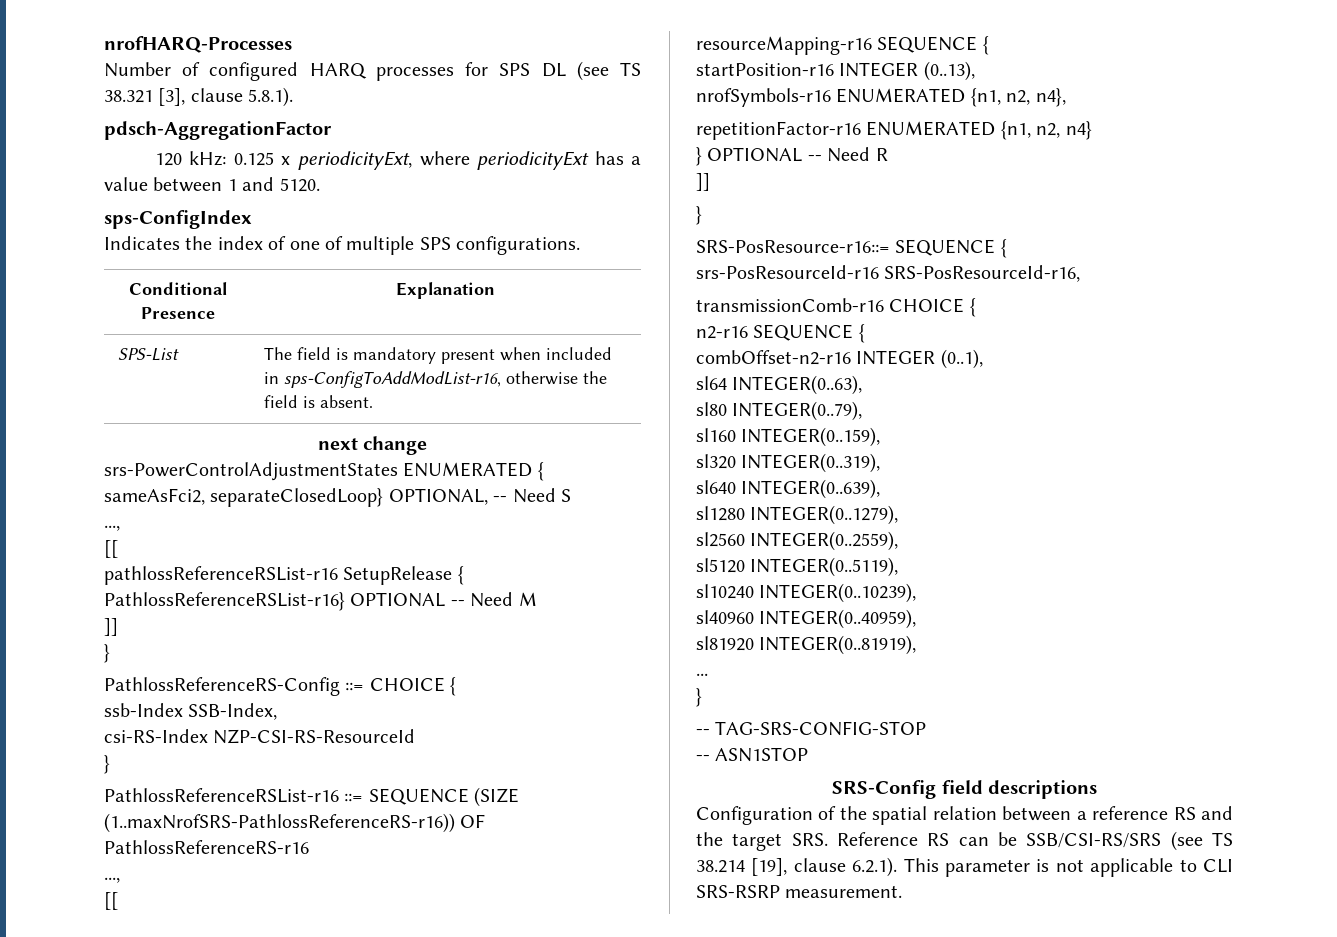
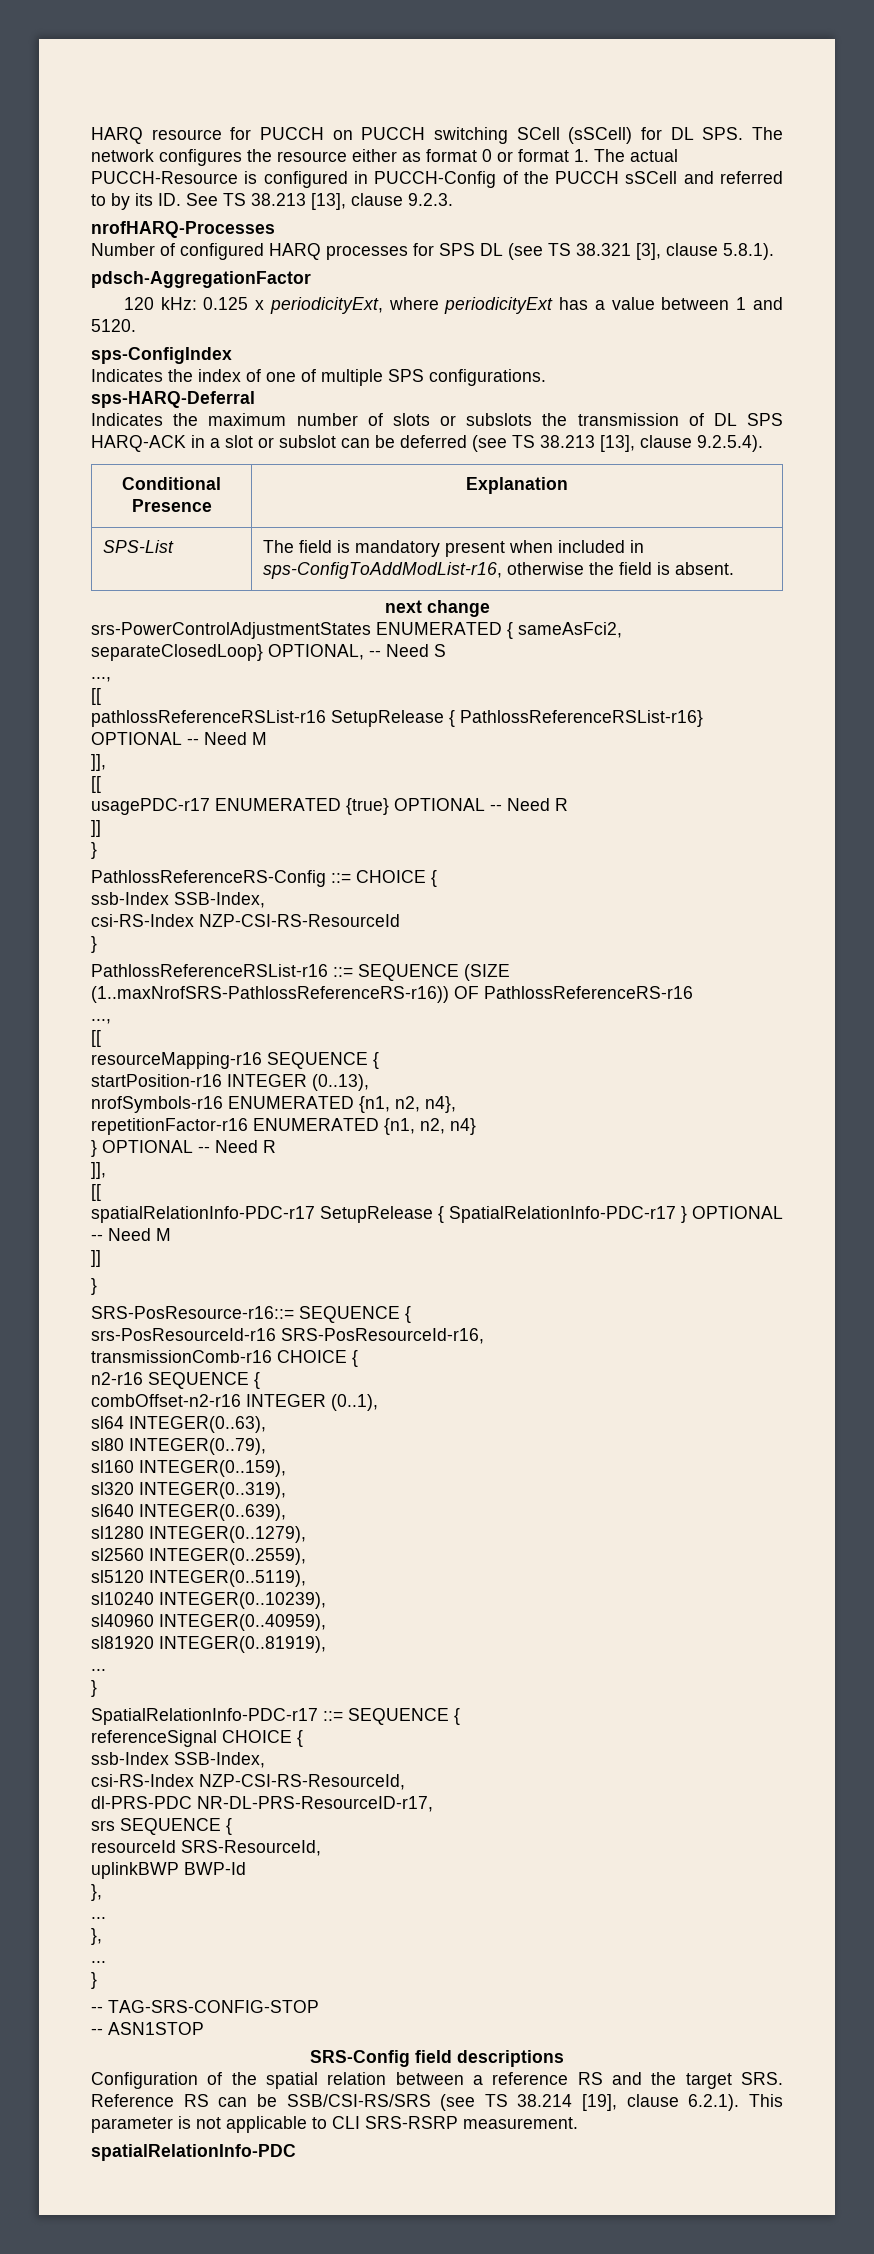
+ HARQ resource for PUCCH on PUCCH switching SCell (sSCell) for DL SPS. The network configures the resource either as format 0 or format 1. The actual PUCCH-Resource is configured in PUCCH-Config of the PUCCH sSCell and referred to by its ID. See TS 38.213 [13], clause 9.2.3.
+ sps-HARQ-Deferral
+ Indicates the maximum number of slots or subslots the transmission of DL SPS HARQ-ACK in a slot or subslot can be deferred (see TS 38.213 [13], clause 9.2.5.4).
  pathlossReferenceRSList-r16 SetupRelease { PathlossReferenceRSList-r16} OPTIONAL -- Need M
+ ]],
+ [[
+ usagePDC-r17 ENUMERATED {true} OPTIONAL -- Need R
  } OPTIONAL -- Need R
+ ]],
+ [[
+ spatialRelationInfo-PDC-r17 SetupRelease { SpatialRelationInfo-PDC-r17 } OPTIONAL -- Need M
+ SpatialRelationInfo-PDC-r17 ::= SEQUENCE {
+ referenceSignal CHOICE {
+ ssb-Index SSB-Index,
+ csi-RS-Index NZP-CSI-RS-ResourceId,
+ dl-PRS-PDC NR-DL-PRS-ResourceID-r17,
+ srs SEQUENCE {
+ resourceId SRS-ResourceId,
+ uplinkBWP BWP-Id
+ },
+ ...
+ },
+ ...
+ }
+ spatialRelationInfo-PDC

